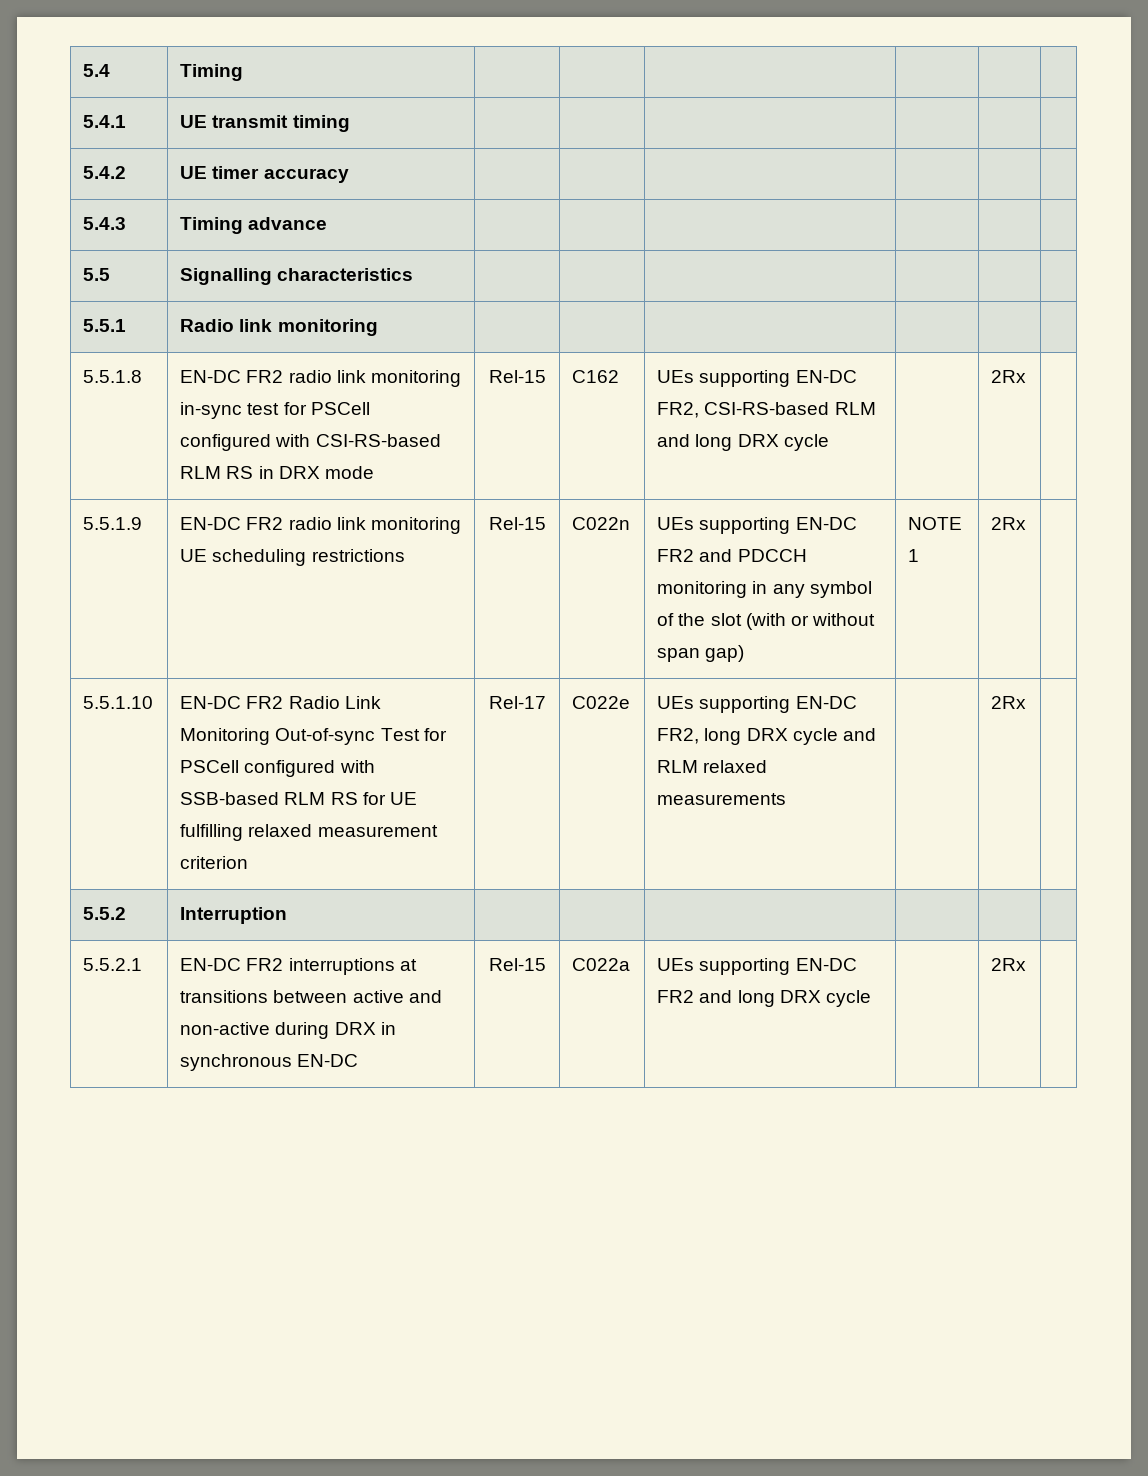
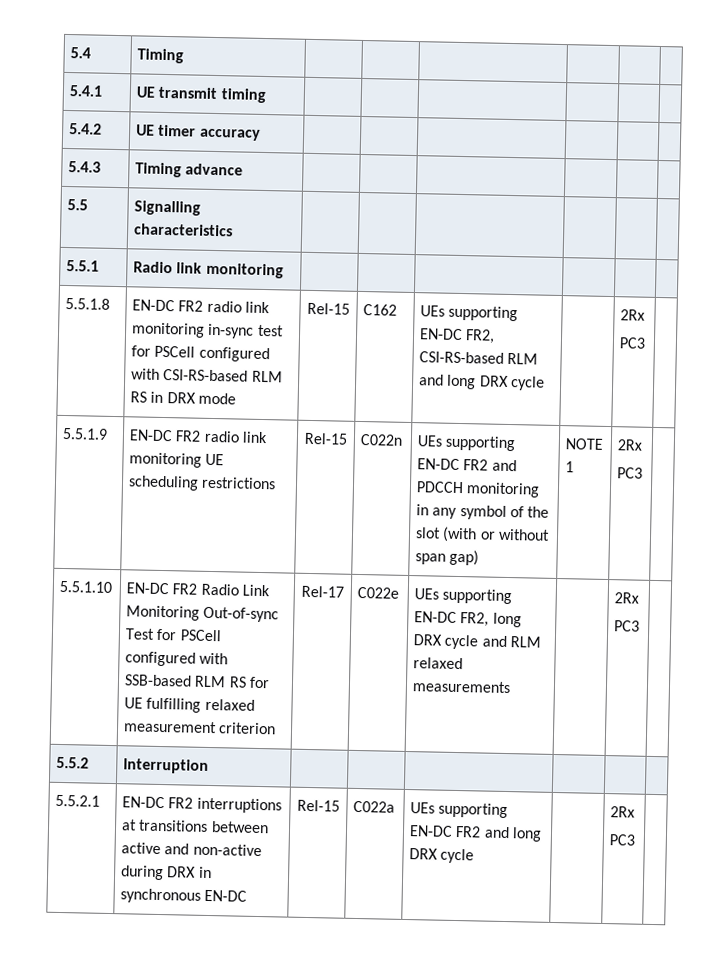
- 5.5.1.8 | EN-DC FR2 radio link monitoring in-sync test for PSCell configured with CSI-RS-based RLM RS in DRX mode | Rel-15 | C162 | UEs supporting EN-DC FR2, CSI-RS-based RLM and long DRX cycle | | 2Rx |
+ 5.5.1.8 | EN-DC FR2 radio link monitoring in-sync test for PSCell configured with CSI-RS-based RLM RS in DRX mode | Rel-15 | C162 | UEs supporting EN-DC FR2, CSI-RS-based RLM and long DRX cycle | | 2Rx
+ PC3 |
- 5.5.1.9 | EN-DC FR2 radio link monitoring UE scheduling restrictions | Rel-15 | C022n | UEs supporting EN-DC FR2 and PDCCH monitoring in any symbol of the slot (with or without span gap) | NOTE 1 | 2Rx |
+ 5.5.1.9 | EN-DC FR2 radio link monitoring UE scheduling restrictions | Rel-15 | C022n | UEs supporting EN-DC FR2 and PDCCH monitoring in any symbol of the slot (with or without span gap) | NOTE 1 | 2Rx
+ PC3 |
- 5.5.1.10 | EN-DC FR2 Radio Link Monitoring Out-of-sync Test for PSCell configured with SSB-based RLM RS for UE fulfilling relaxed measurement criterion | Rel-17 | C022e | UEs supporting EN-DC FR2, long DRX cycle and RLM relaxed measurements | | 2Rx |
+ 5.5.1.10 | EN-DC FR2 Radio Link Monitoring Out-of-sync Test for PSCell configured with SSB-based RLM RS for UE fulfilling relaxed measurement criterion | Rel-17 | C022e | UEs supporting EN-DC FR2, long DRX cycle and RLM relaxed measurements | | 2Rx
+ PC3 |
- 5.5.2.1 | EN-DC FR2 interruptions at transitions between active and non-active during DRX in synchronous EN-DC | Rel-15 | C022a | UEs supporting EN-DC FR2 and long DRX cycle | | 2Rx |
+ 5.5.2.1 | EN-DC FR2 interruptions at transitions between active and non-active during DRX in synchronous EN-DC | Rel-15 | C022a | UEs supporting EN-DC FR2 and long DRX cycle | | 2Rx
+ PC3 |

